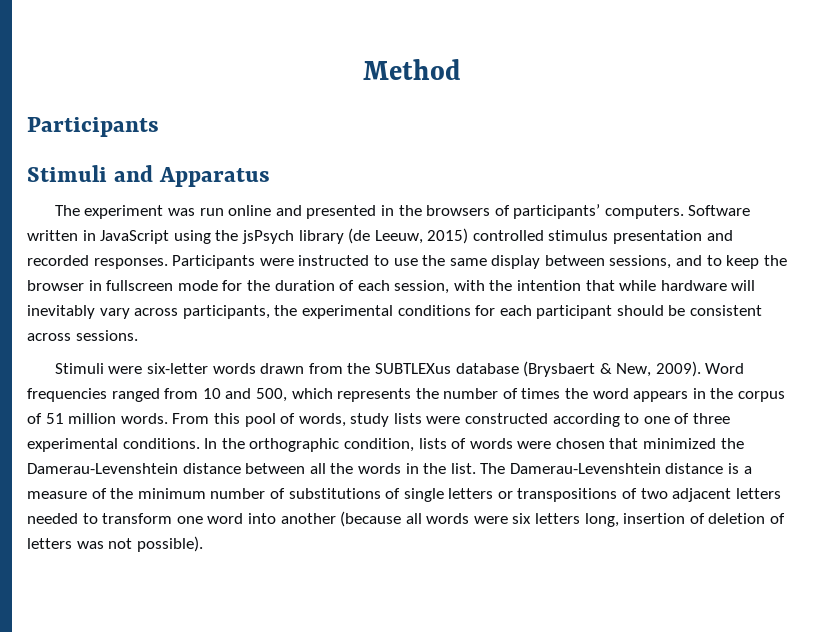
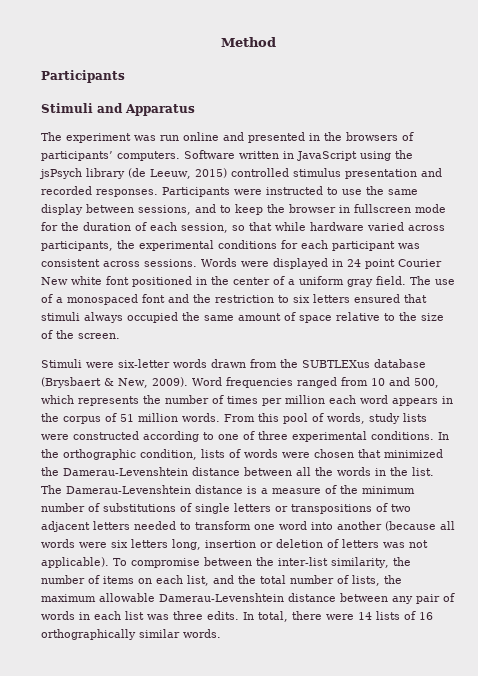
- Participants were instructed to use the same display between sessions, and to keep the browser in fullscreen mode for the duration of each session, with the intention that while hardware will inevitably vary across participants, the experimental conditions for each participant should be consistent across sessions.
+ Participants were instructed to use the same display between sessions, and to keep the browser in fullscreen mode for the duration of each session, so that while hardware varied across participants, the experimental conditions for each participant was consistent across sessions. Words were displayed in 24 point Courier New white font positioned in the center of a uniform gray field. The use of a monospaced font and the restriction to six letters ensured that stimuli always occupied the same amount of space relative to the size of the screen.
- Word frequencies ranged from 10 and 500, which represents the number of times the word appears in the corpus of 51 million words.
+ Word frequencies ranged from 10 and 500, which represents the number of times per million each word appears in the corpus of 51 million words.
- The Damerau-Levenshtein distance is a measure of the minimum number of substitutions of single letters or transpositions of two adjacent letters needed to transform one word into another (because all words were six letters long, insertion of deletion of letters was not possible).
+ The Damerau-Levenshtein distance is a measure of the minimum number of substitutions of single letters or transpositions of two adjacent letters needed to transform one word into another (because all words were six letters long, insertion or deletion of letters was not applicable). To compromise between the inter-list similarity, the number of items on each list, and the total number of lists, the maximum allowable Damerau-Levenshtein distance between any pair of words in each list was three edits. In total, there were 14 lists of 16 orthographically similar words.

